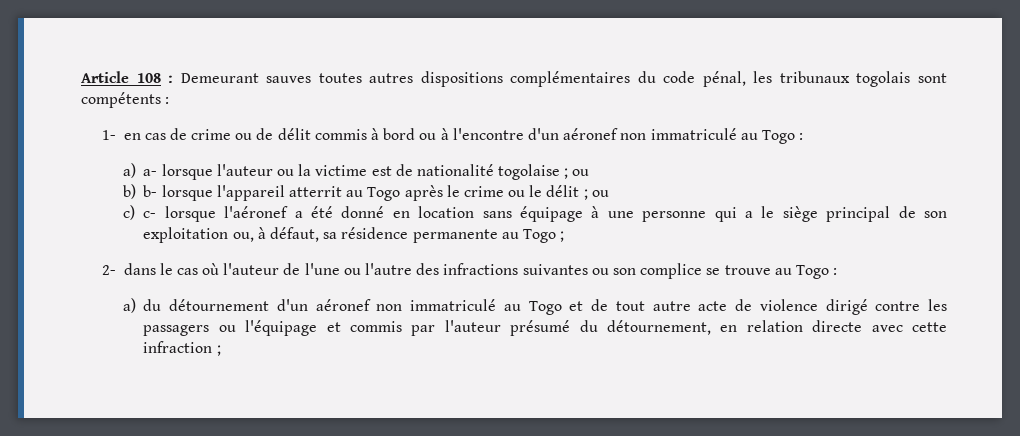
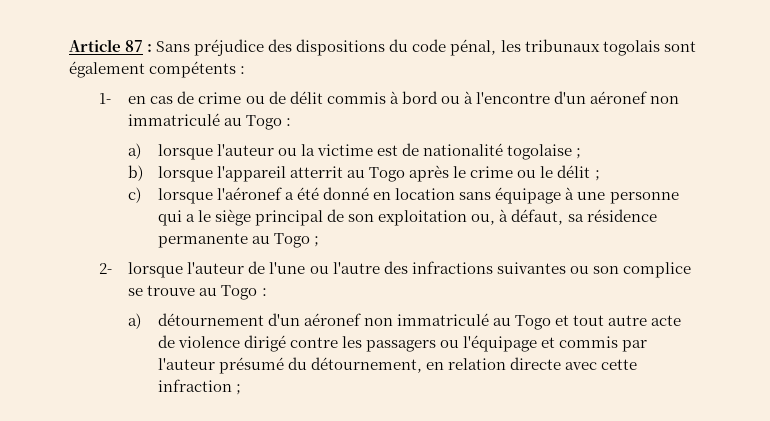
- Article 108 : Demeurant sauves toutes autres dispositions complémentaires du code pénal, les tribunaux togolais sont compétents :
+ Article 87 : Sans préjudice des dispositions du code pénal, les tribunaux togolais sont également compétents :
- a) a- lorsque l'auteur ou la victime est de nationalité togolaise ; ou
+ a) lorsque l'auteur ou la victime est de nationalité togolaise ;
- b) b- lorsque l'appareil atterrit au Togo après le crime ou le délit ; ou
+ b) lorsque l'appareil atterrit au Togo après le crime ou le délit ;
- c) c- lorsque l'aéronef a été donné en location sans équipage à une personne qui a le siège principal de son exploitation ou, à défaut, sa résidence permanente au Togo ;
+ c) lorsque l'aéronef a été donné en location sans équipage à une personne qui a le siège principal de son exploitation ou, à défaut, sa résidence permanente au Togo ;
- 2- dans le cas où l'auteur de l'une ou l'autre des infractions suivantes ou son complice se trouve au Togo :
+ 2- lorsque l'auteur de l'une ou l'autre des infractions suivantes ou son complice se trouve au Togo :
- a) du détournement d'un aéronef non immatriculé au Togo et de tout autre acte de violence dirigé contre les passagers ou l'équipage et commis par l'auteur présumé du détournement, en relation directe avec cette infraction ;
+ a) détournement d'un aéronef non immatriculé au Togo et tout autre acte de violence dirigé contre les passagers ou l'équipage et commis par l'auteur présumé du détournement, en relation directe avec cette infraction ;

